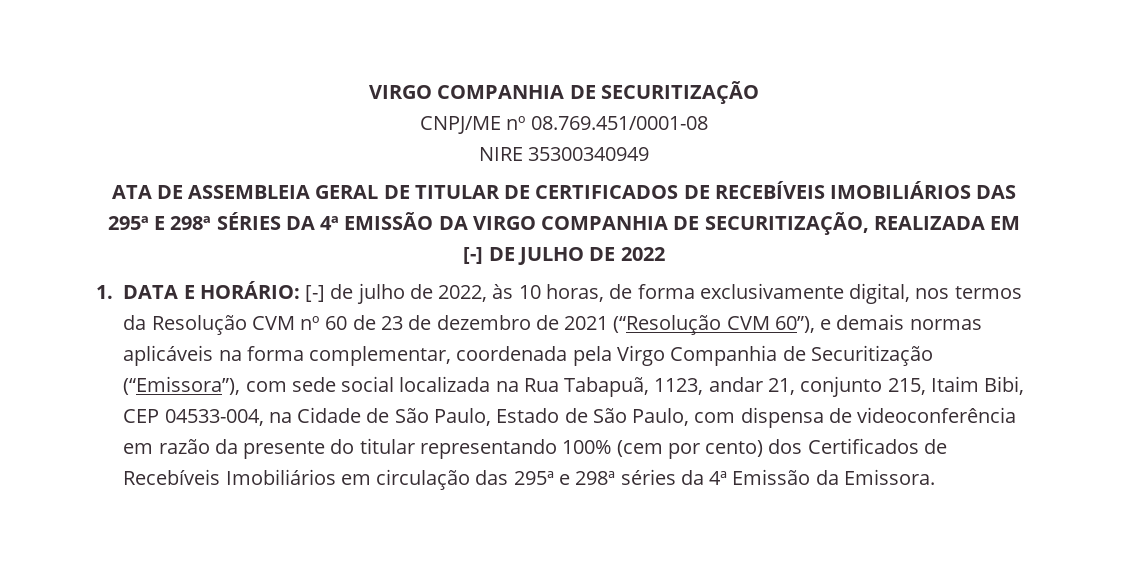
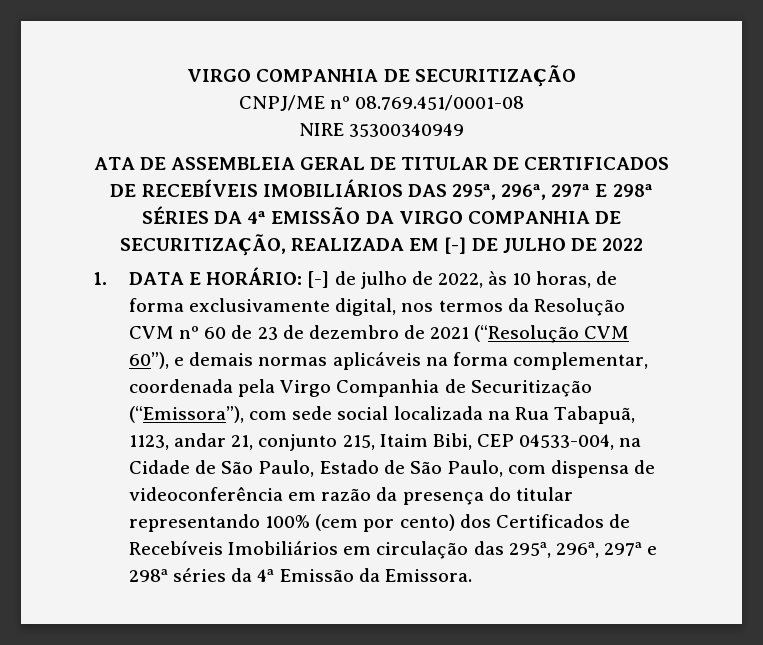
- ATA DE ASSEMBLEIA GERAL DE TITULAR DE CERTIFICADOS DE RECEBÍVEIS IMOBILIÁRIOS DAS 295ª E 298ª SÉRIES DA 4ª EMISSÃO DA VIRGO COMPANHIA DE SECURITIZAÇÃO, REALIZADA EM [-] DE JULHO DE 2022
+ ATA DE ASSEMBLEIA GERAL DE TITULAR DE CERTIFICADOS DE RECEBÍVEIS IMOBILIÁRIOS DAS 295ª, 296ª, 297ª E 298ª SÉRIES DA 4ª EMISSÃO DA VIRGO COMPANHIA DE SECURITIZAÇÃO, REALIZADA EM [-] DE JULHO DE 2022
- [-] de julho de 2022, às 10 horas, de forma exclusivamente digital, nos termos da Resolução CVM nº 60 de 23 de dezembro de 2021 (“Resolução CVM 60”), e demais normas aplicáveis na forma complementar, coordenada pela Virgo Companhia de Securitização (“Emissora”), com sede social localizada na Rua Tabapuã, 1123, andar 21, conjunto 215, Itaim Bibi, CEP 04533-004, na Cidade de São Paulo, Estado de São Paulo, com dispensa de videoconferência em razão da presente do titular representando 100% (cem por cento) dos Certificados de Recebíveis Imobiliários em circulação das 295ª e 298ª séries da 4ª Emissão da Emissora.
+ [-] de julho de 2022, às 10 horas, de forma exclusivamente digital, nos termos da Resolução CVM nº 60 de 23 de dezembro de 2021 (“Resolução CVM 60”), e demais normas aplicáveis na forma complementar, coordenada pela Virgo Companhia de Securitização (“Emissora”), com sede social localizada na Rua Tabapuã, 1123, andar 21, conjunto 215, Itaim Bibi, CEP 04533-004, na Cidade de São Paulo, Estado de São Paulo, com dispensa de videoconferência em razão da presença do titular representando 100% (cem por cento) dos Certificados de Recebíveis Imobiliários em circulação das 295ª, 296ª, 297ª e 298ª séries da 4ª Emissão da Emissora.

